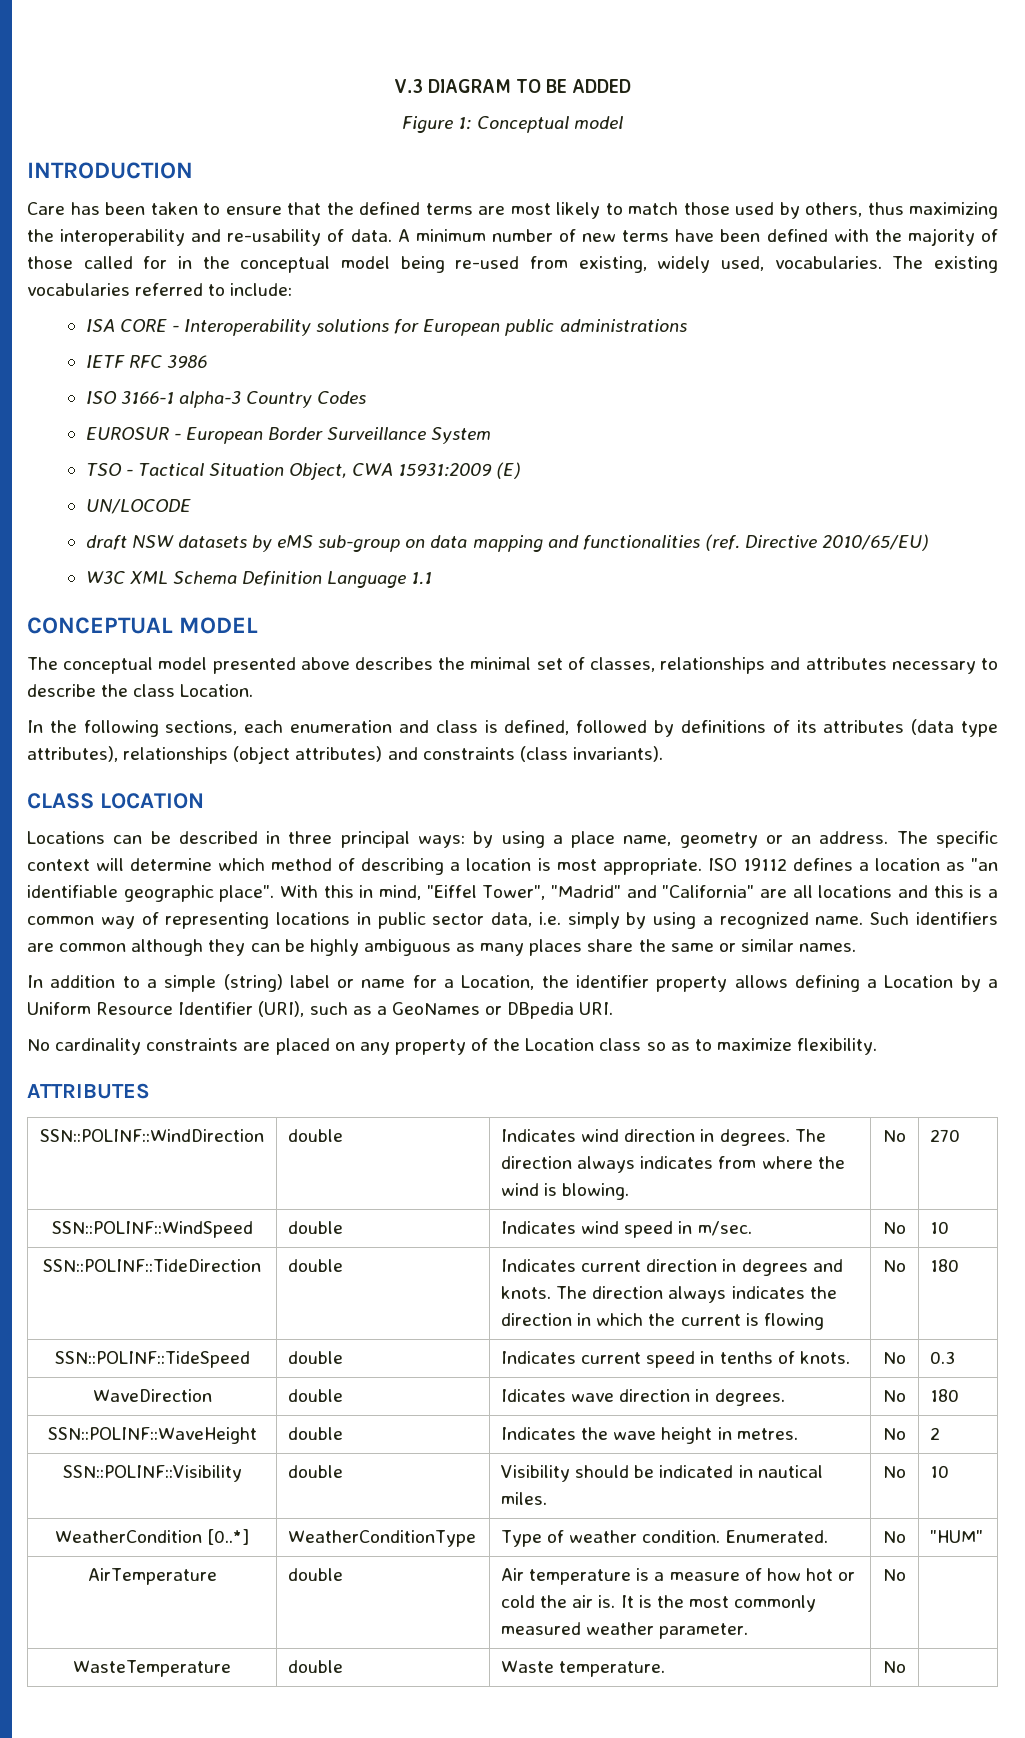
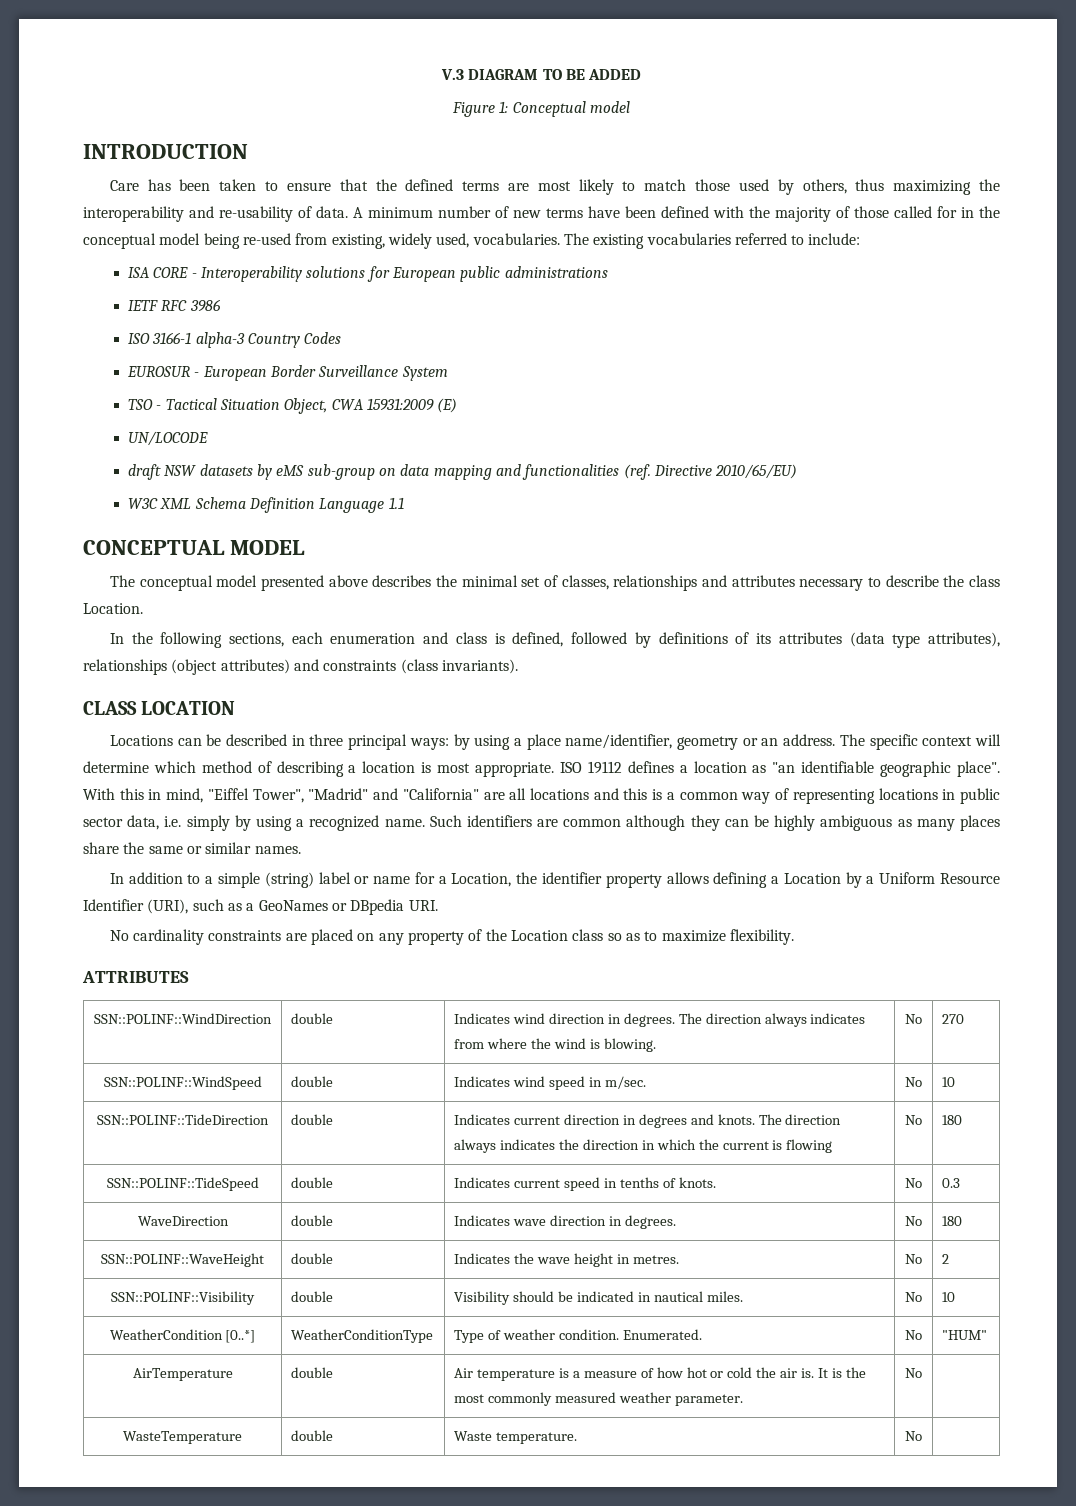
- Locations can be described in three principal ways: by using a place name, geometry or an address.
+ Locations can be described in three principal ways: by using a place name/identifier, geometry or an address.
- WaveDirection | double | Idicates wave direction in degrees. | No | 180
+ WaveDirection | double | Indicates wave direction in degrees. | No | 180

